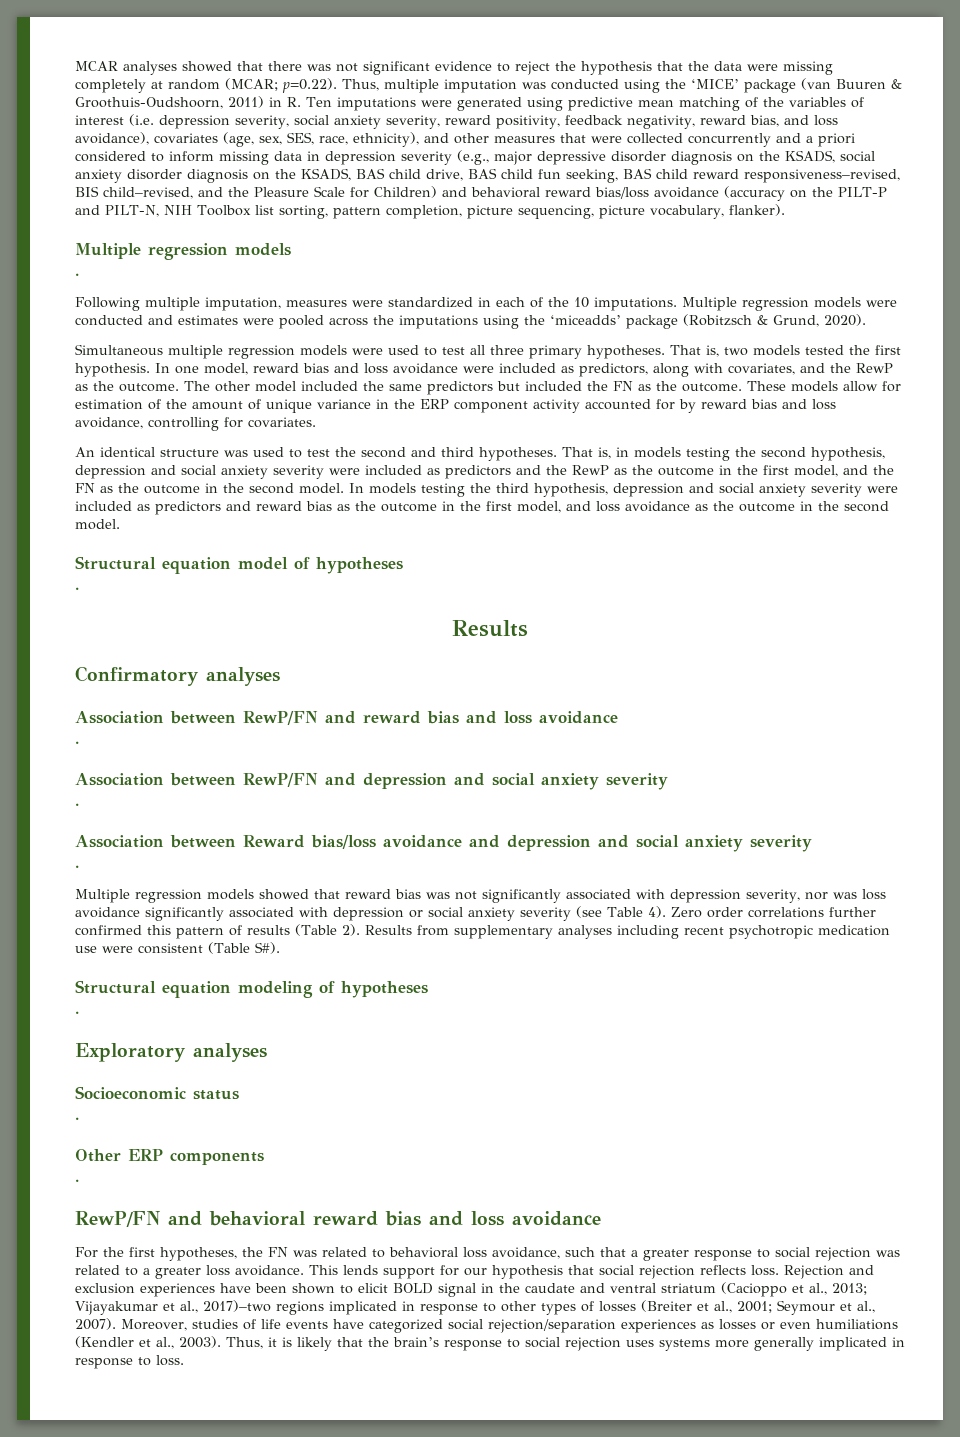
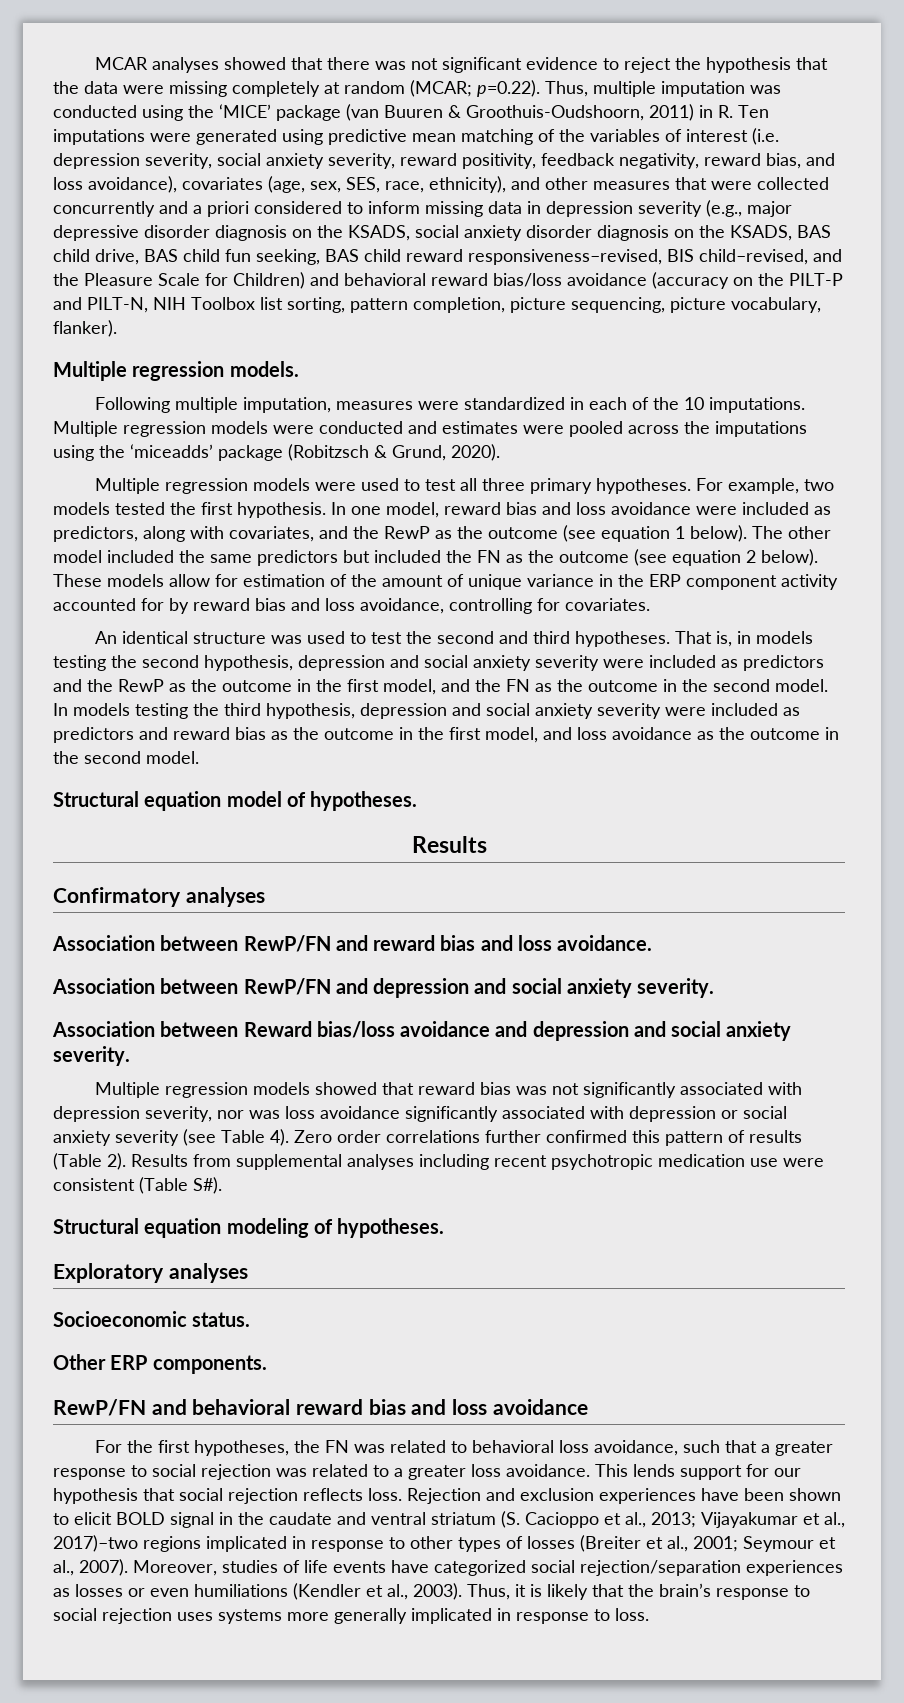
  p=0.22). Thus, multiple imputation was conducted using the ‘MICE’ package (van Buuren & Groothuis-Oudshoorn, 2011) in R. Ten imputations were generated using predictive mean matching of the variables of interest (i.e. depression severity, social anxiety severity, reward positivity, feedback negativity, reward bias, and loss avoidance), covariates (age, sex, SES, race, ethnicity), and other measures that were collected concurrently and a priori considered to inform missing data in depression severity (e.g., major depressive disorder diagnosis on the KSADS, social anxiety disorder diagnosis on the KSADS, BAS child drive, BAS child fun seeking, BAS child reward responsiveness–revised, BIS child–revised, and the Pleasure Scale for Children) and behavioral reward bias/loss avoidance (accuracy on the PILT-P and PILT-N, NIH Toolbox list sorting, pattern completion, picture sequencing, picture vocabulary, flanker).
- Multiple regression models
- .
+ Multiple regression models.
- Simultaneous multiple regression models were used to test all three primary hypotheses.
+ Multiple regression models were used to test all three primary hypotheses.
- That is, two models tested the first hypothesis.
+ For example, two models tested the first hypothesis.
- In one model, reward bias and loss avoidance were included as predictors, along with covariates, and the RewP as the outcome.
+ In one model, reward bias and loss avoidance were included as predictors, along with covariates, and the RewP as the outcome (see equation 1 below).
- The other model included the same predictors but included the FN as the outcome.
+ The other model included the same predictors but included the FN as the outcome (see equation 2 below).
- Structural equation model of hypotheses
- .
+ Structural equation model of hypotheses.
- Association between RewP/FN and reward bias and loss avoidance
- .
+ Association between RewP/FN and reward bias and loss avoidance.
- Association between RewP/FN and depression and social anxiety severity
- .
+ Association between RewP/FN and depression and social anxiety severity.
- Association between Reward bias/loss avoidance and depression and social anxiety severity
- .
+ Association between Reward bias/loss avoidance and depression and social anxiety severity.
- Results from supplementary analyses including recent psychotropic medication use were consistent (Table S#).
+ Results from supplemental analyses including recent psychotropic medication use were consistent (Table S#).
- Structural equation modeling of hypotheses
- .
+ Structural equation modeling of hypotheses.
- Socioeconomic status
- .
+ Socioeconomic status.
- Other ERP components
- .
+ Other ERP components.
- Rejection and exclusion experiences have been shown to elicit BOLD signal in the caudate and ventral striatum (Cacioppo et al., 2013; Vijayakumar et al., 2017)–two regions implicated in response to other types of losses (Breiter et al., 2001; Seymour et al., 2007).
+ Rejection and exclusion experiences have been shown to elicit BOLD signal in the caudate and ventral striatum (S. Cacioppo et al., 2013; Vijayakumar et al., 2017)–two regions implicated in response to other types of losses (Breiter et al., 2001; Seymour et al., 2007).

